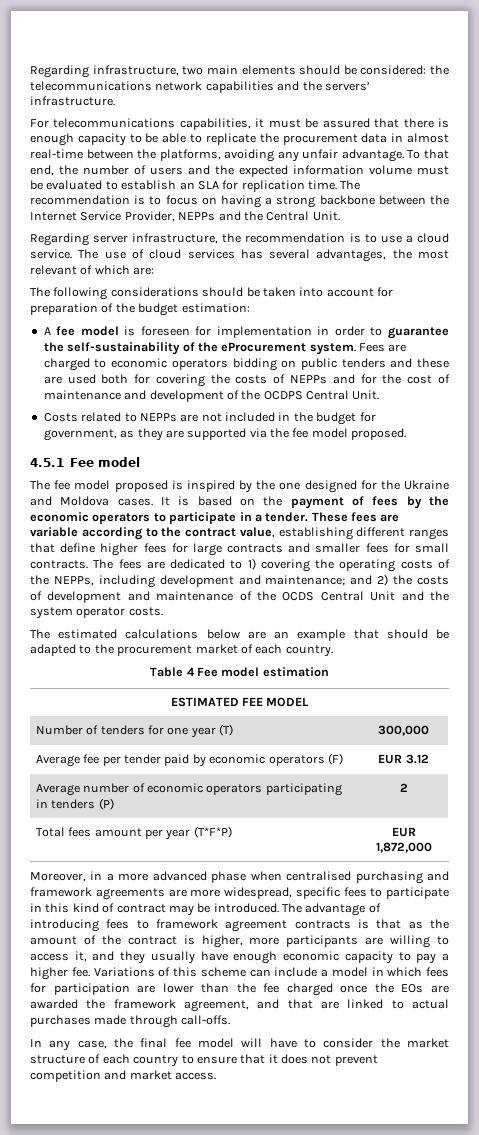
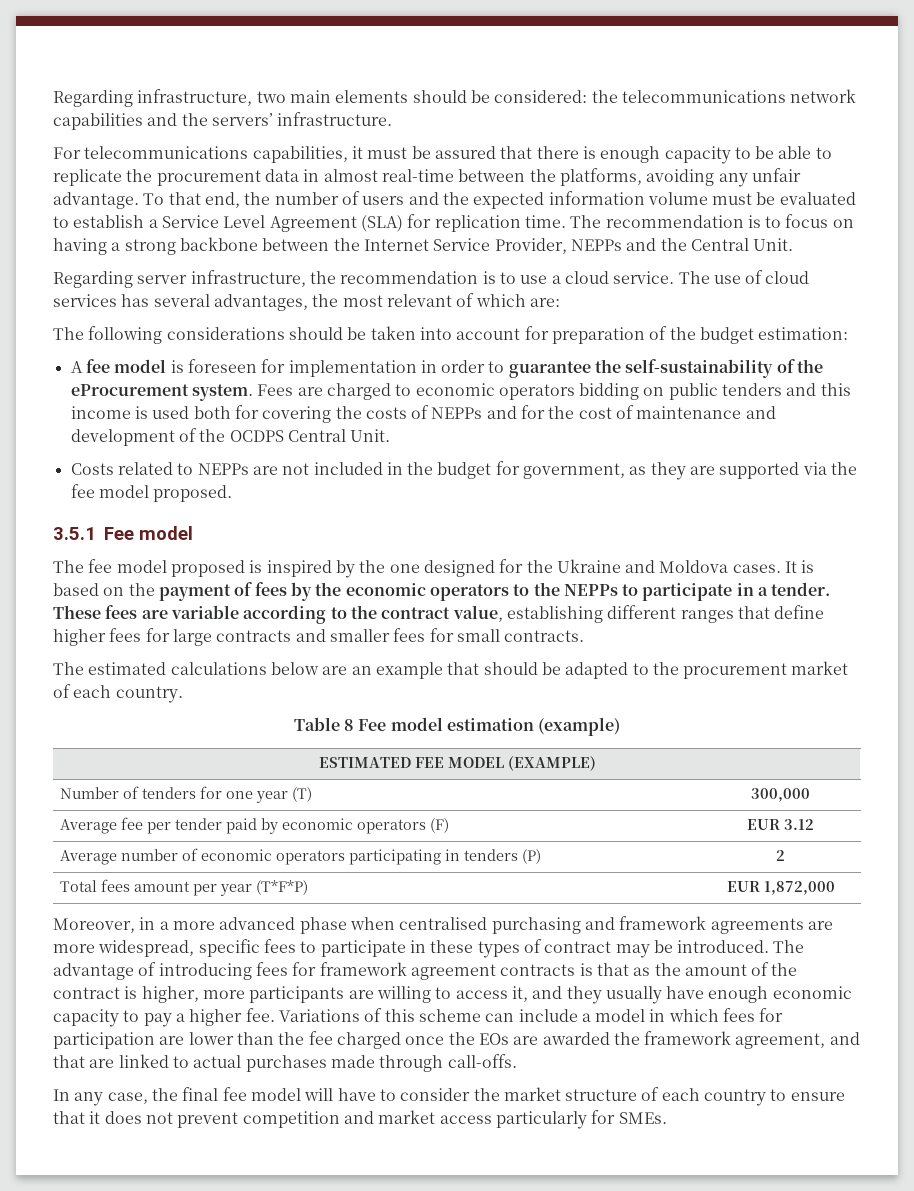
- To that end, the number of users and the expected information volume must be evaluated to establish an SLA for replication time.
+ To that end, the number of users and the expected information volume must be evaluated to establish a Service Level Agreement (SLA) for replication time.
- Fees are charged to economic operators bidding on public tenders and these are used both for covering the costs of NEPPs and for the cost of maintenance and development of the OCDPS Central Unit.
+ Fees are charged to economic operators bidding on public tenders and this income is used both for covering the costs of NEPPs and for the cost of maintenance and development of the OCDPS Central Unit.
- 4.5.1 Fee model
+ 3.5.1 Fee model
- It is based on the payment of fees by the economic operators to participate in a tender.
+ It is based on the payment of fees by the economic operators to the NEPPs to participate in a tender.
- The fees are dedicated to 1) covering the operating costs of the NEPPs, including development and maintenance; and 2) the costs of development and maintenance of the OCDS Central Unit and the system operator costs.
- Table 4 Fee model estimation
+ Table 8 Fee model estimation (example)
- ESTIMATED FEE MODEL
+ ESTIMATED FEE MODEL (EXAMPLE)
- Moreover, in a more advanced phase when centralised purchasing and framework agreements are more widespread, specific fees to participate in this kind of contract may be introduced.
+ Moreover, in a more advanced phase when centralised purchasing and framework agreements are more widespread, specific fees to participate in these types of contract may be introduced.
- The advantage of introducing fees to framework agreement contracts is that as the amount of the contract is higher, more participants are willing to access it, and they usually have enough economic capacity to pay a higher fee.
+ The advantage of introducing fees for framework agreement contracts is that as the amount of the contract is higher, more participants are willing to access it, and they usually have enough economic capacity to pay a higher fee.
- In any case, the final fee model will have to consider the market structure of each country to ensure that it does not prevent competition and market access.
+ In any case, the final fee model will have to consider the market structure of each country to ensure that it does not prevent competition and market access particularly for SMEs.

